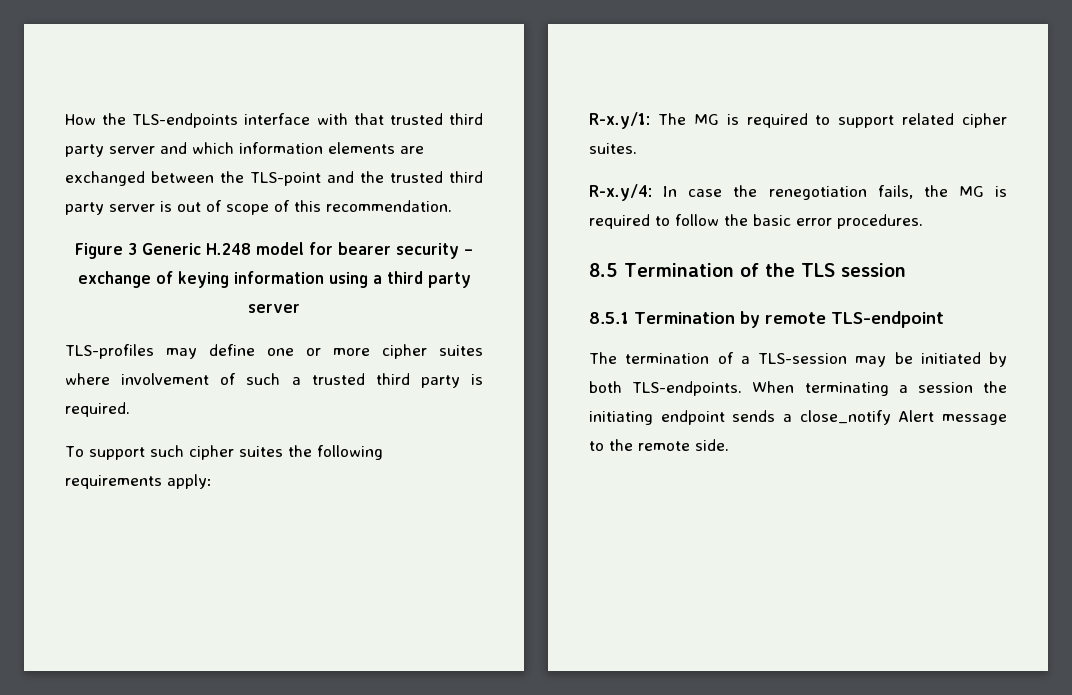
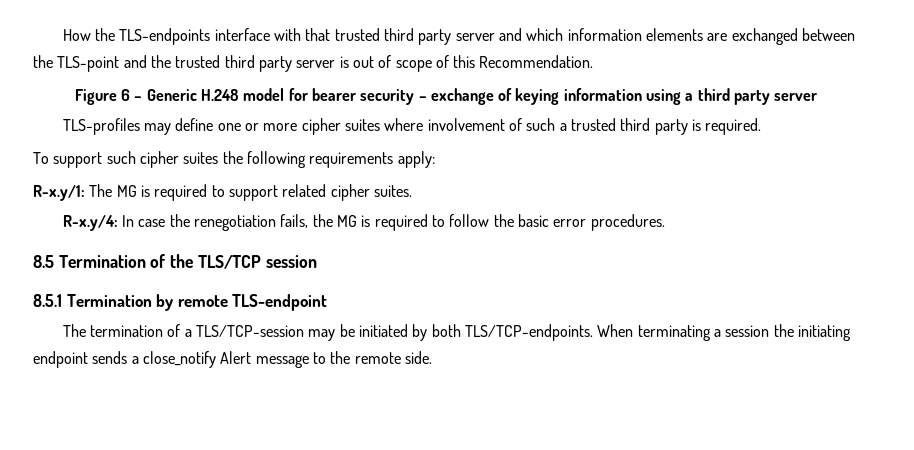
- How the TLS-endpoints interface with that trusted third party server and which information elements are exchanged between the TLS-point and the trusted third party server is out of scope of this recommendation.
+ How the TLS-endpoints interface with that trusted third party server and which information elements are exchanged between the TLS-point and the trusted third party server is out of scope of this Recommendation.
- Figure 3 Generic H.248 model for bearer security – exchange of keying information using a third party server
+ Figure 6 – Generic H.248 model for bearer security – exchange of keying information using a third party server
- 8.5 Termination of the TLS session
+ 8.5 Termination of the TLS/TCP session
- The termination of a TLS-session may be initiated by both TLS-endpoints.
+ The termination of a TLS/TCP-session may be initiated by both TLS/TCP-endpoints.

